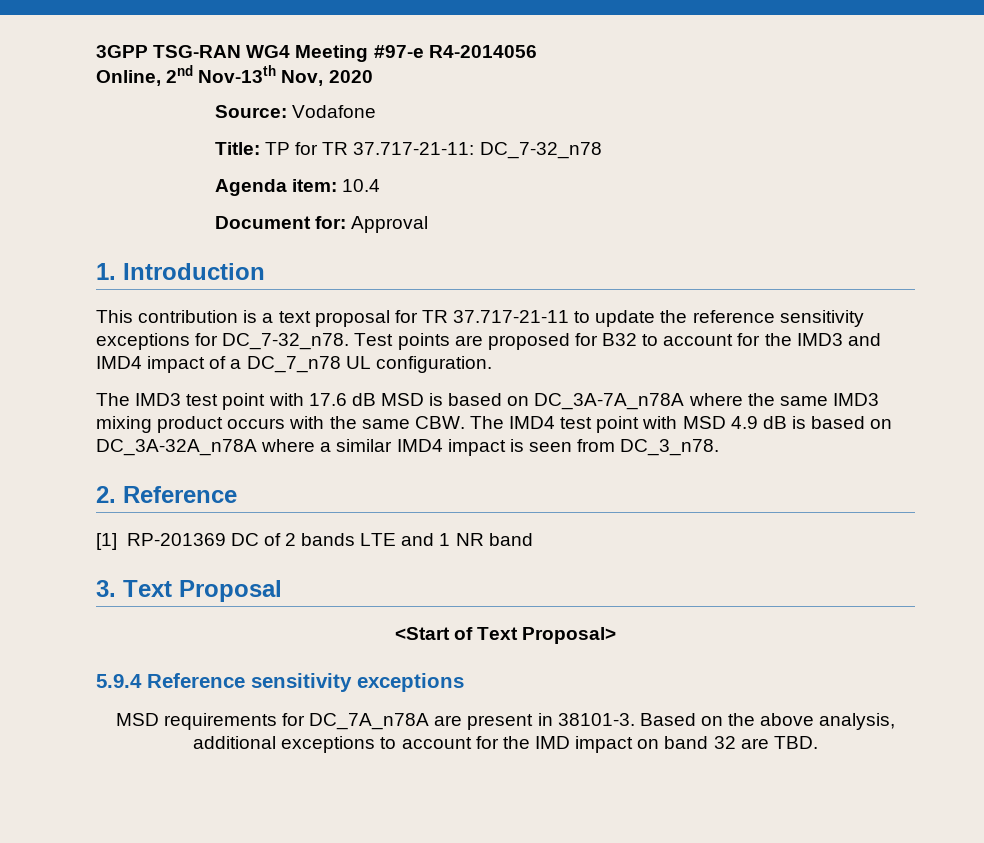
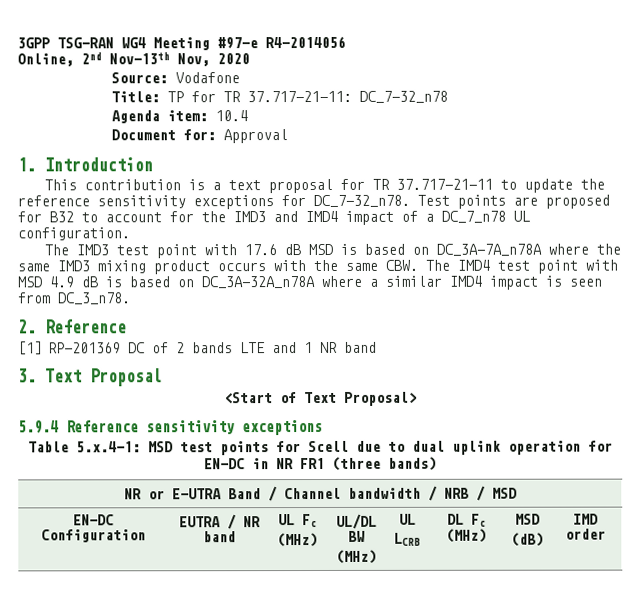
- MSD requirements for DC_7A_n78A are present in 38101-3. Based on the above analysis, additional exceptions to account for the IMD impact on band 32 are TBD.
+ Table 5.x.4-1: MSD test points for Scell due to dual uplink operation for EN-DC in NR FR1 (three bands)
+ NR or E-UTRA Band / Channel bandwidth / NRB / MSD
+ EN-DC Configuration | EUTRA / NR band | UL Fc
+ (MHz) | UL/DL BW
+ (MHz) | UL
+ LCRB | DL Fc (MHz) | MSD
+ (dB) | IMD order

